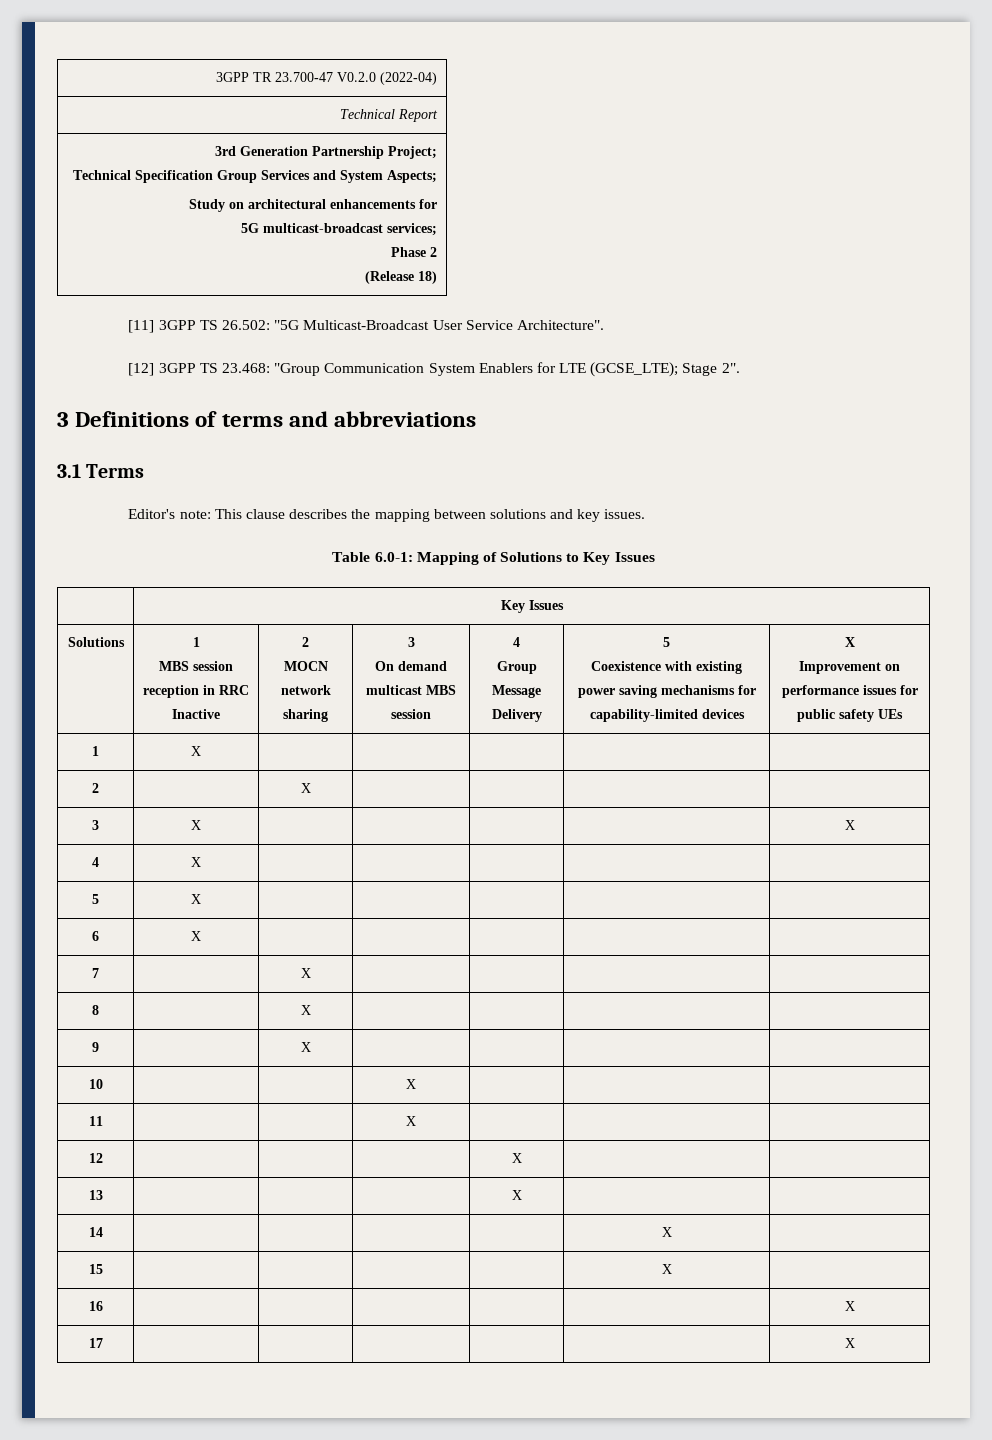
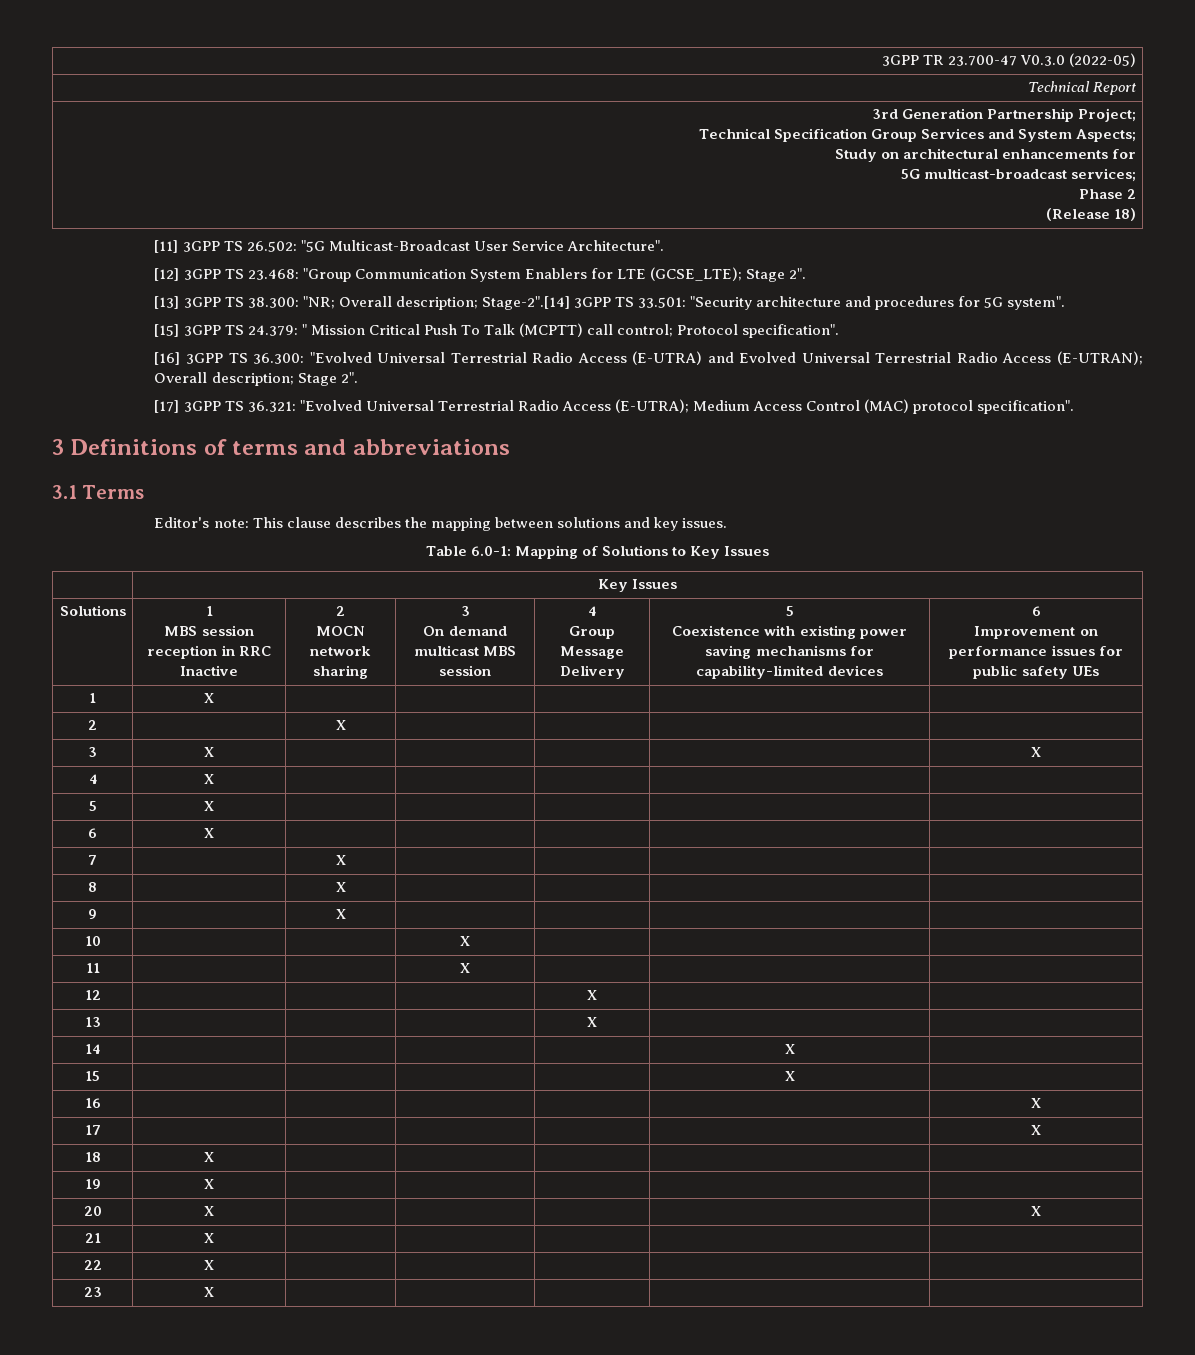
- 3GPP TR 23.700-47 V0.2.0 (2022-04)
+ 3GPP TR 23.700-47 V0.3.0 (2022-05)
+ [13] 3GPP TS 38.300: "NR; Overall description; Stage-2".[14] 3GPP TS 33.501: "Security architecture and procedures for 5G system".
+ [15] 3GPP TS 24.379: " Mission Critical Push To Talk (MCPTT) call control; Protocol specification".
+ [16] 3GPP TS 36.300: "Evolved Universal Terrestrial Radio Access (E-UTRA) and Evolved Universal Terrestrial Radio Access (E-UTRAN); Overall description; Stage 2".
+ [17] 3GPP TS 36.321: "Evolved Universal Terrestrial Radio Access (E-UTRA); Medium Access Control (MAC) protocol specification".
- Coexistence with existing power saving mechanisms for capability-limited devices | X
+ Coexistence with existing power saving mechanisms for capability-limited devices | 6
+ 18 | X | | | | |
+ 19 | X | | | | |
+ 20 | X | | | | | X
+ 21 | X | | | | |
+ 22 | X | | | | |
+ 23 | X | | | | |

